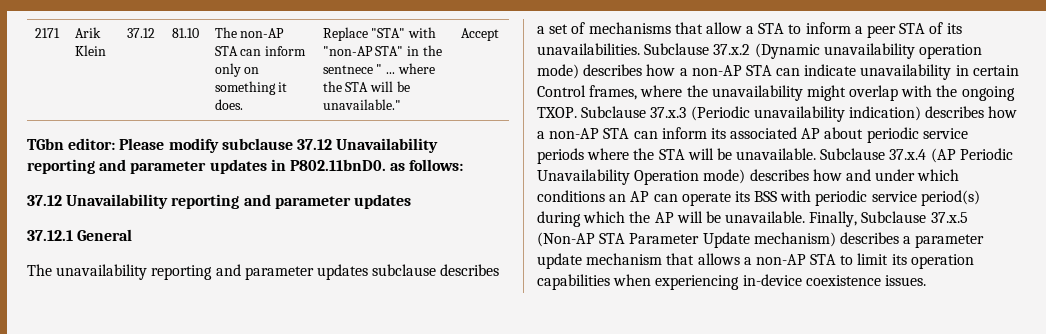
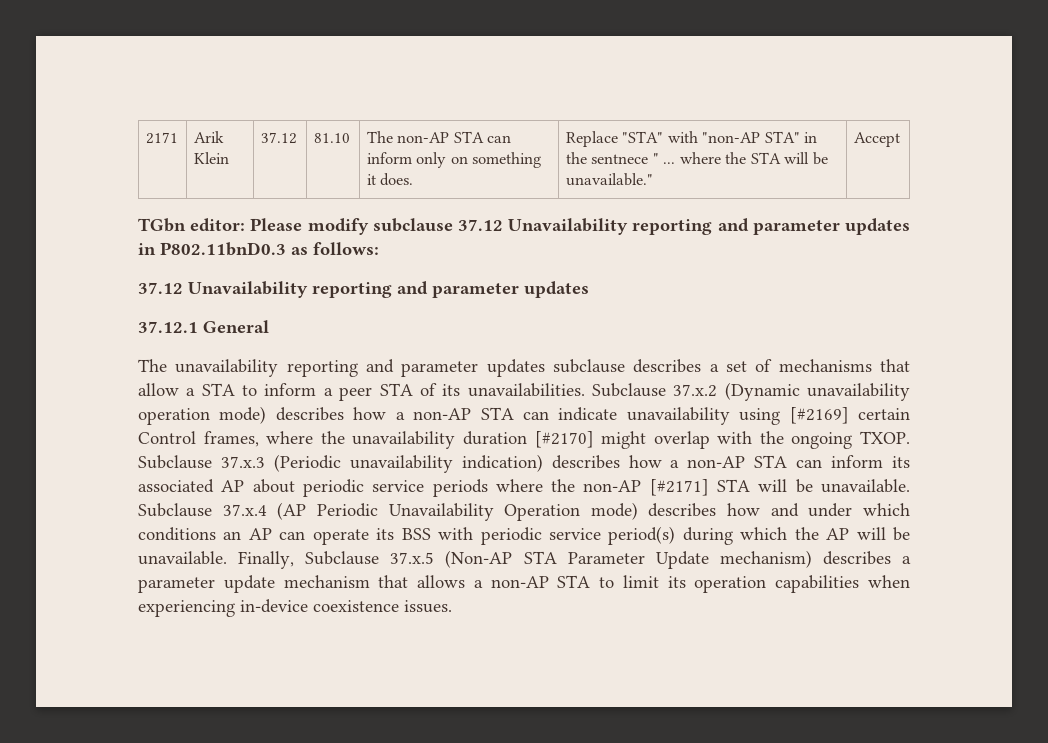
- TGbn editor: Please modify subclause 37.12 Unavailability reporting and parameter updates in P802.11bnD0. as follows:
+ TGbn editor: Please modify subclause 37.12 Unavailability reporting and parameter updates in P802.11bnD0.3 as follows:
- Subclause 37.x.2 (Dynamic unavailability operation mode) describes how a non-AP STA can indicate unavailability in certain Control frames, where the unavailability might overlap with the ongoing TXOP.
+ Subclause 37.x.2 (Dynamic unavailability operation mode) describes how a non-AP STA can indicate unavailability using [#2169] certain Control frames, where the unavailability duration [#2170] might overlap with the ongoing TXOP.
- Subclause 37.x.3 (Periodic unavailability indication) describes how a non-AP STA can inform its associated AP about periodic service periods where the STA will be unavailable.
+ Subclause 37.x.3 (Periodic unavailability indication) describes how a non-AP STA can inform its associated AP about periodic service periods where the non-AP [#2171] STA will be unavailable.

